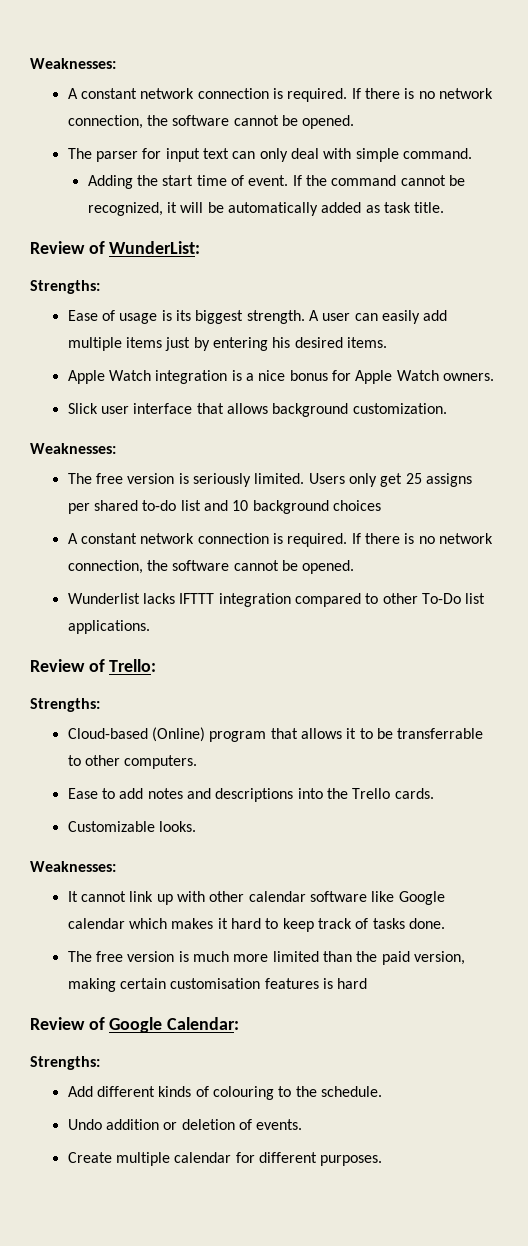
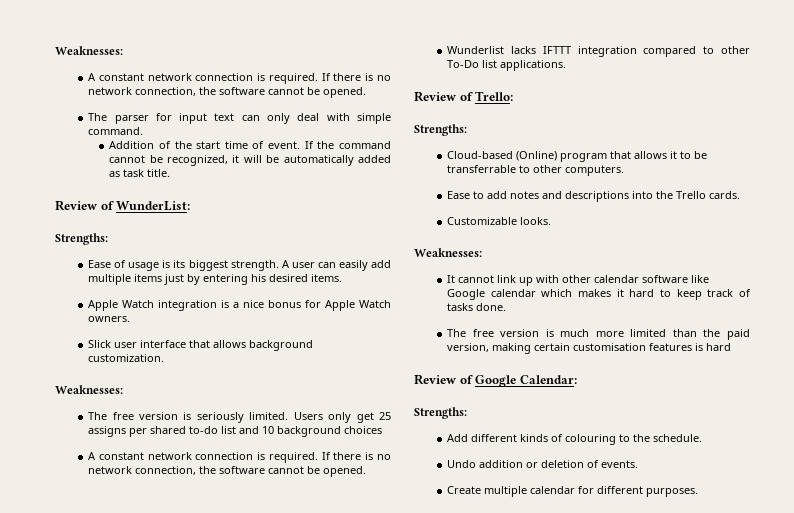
- Adding the start time of event.
+ Addition of the start time of event.

